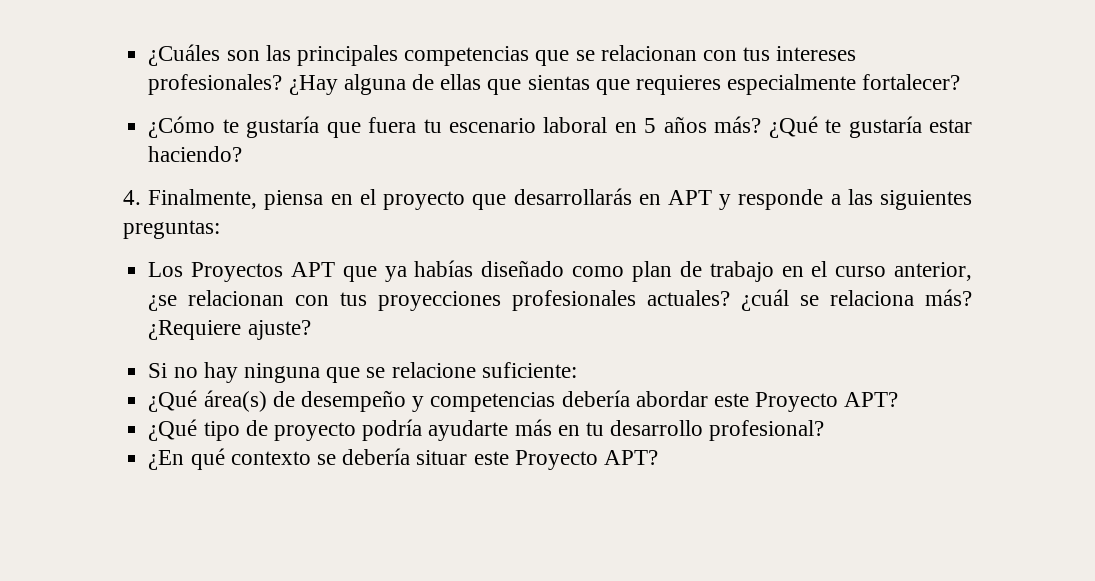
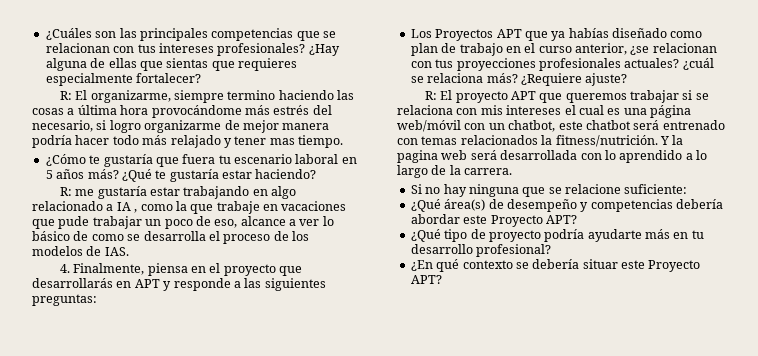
+ R: El organizarme, siempre termino haciendo las cosas a última hora provocándome más estrés del necesario, si logro organizarme de mejor manera podría hacer todo más relajado y tener mas tiempo.
+ R: me gustaría estar trabajando en algo relacionado a IA , como la que trabaje en vacaciones que pude trabajar un poco de eso, alcance a ver lo básico de como se desarrolla el proceso de los modelos de IAS.
+ R: El proyecto APT que queremos trabajar si se relaciona con mis intereses el cual es una página web/móvil con un chatbot, este chatbot será entrenado con temas relacionados la fitness/nutrición. Y la pagina web será desarrollada con lo aprendido a lo largo de la carrera.

